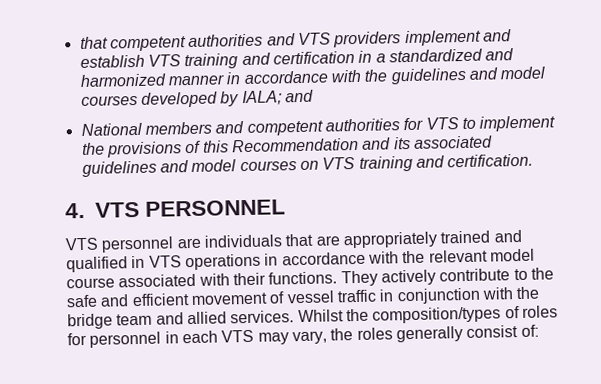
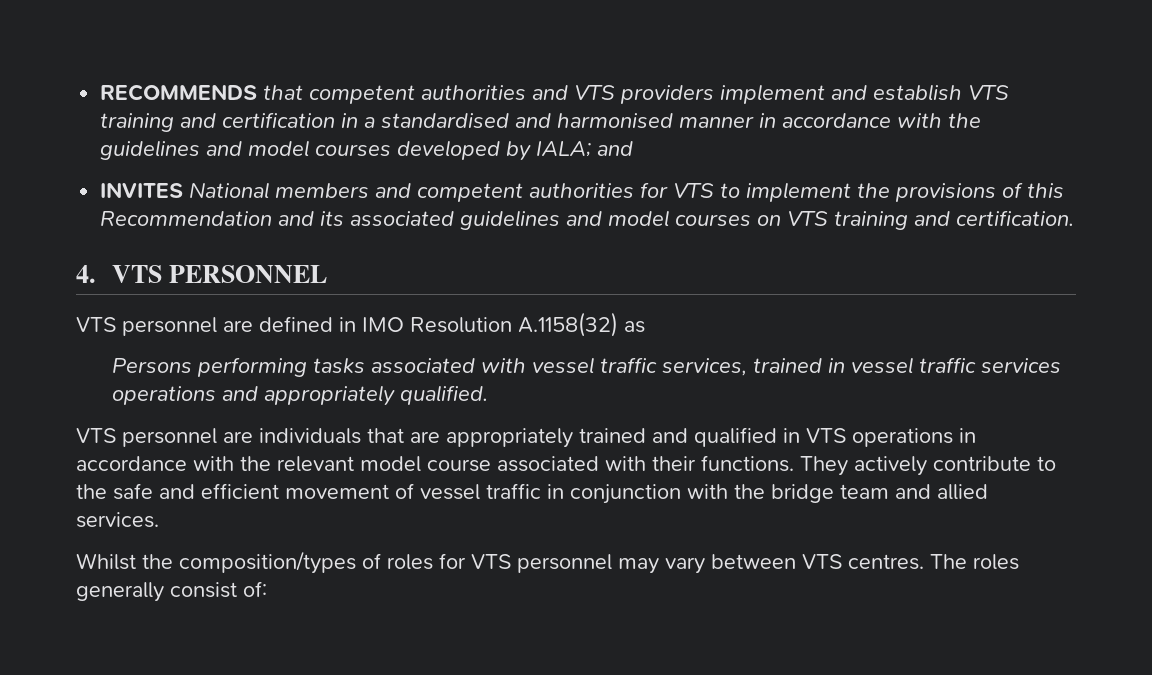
- that competent authorities and VTS providers implement and establish VTS training and certification in a standardized and harmonized manner in accordance with the guidelines and model courses developed by IALA; and
+ RECOMMENDS that competent authorities and VTS providers implement and establish VTS training and certification in a standardised and harmonised manner in accordance with the guidelines and model courses developed by IALA; and
- National members and competent authorities for VTS to implement the provisions of this Recommendation and its associated guidelines and model courses on VTS training and certification.
+ INVITES National members and competent authorities for VTS to implement the provisions of this Recommendation and its associated guidelines and model courses on VTS training and certification.
+ VTS personnel are defined in IMO Resolution A.1158(32) as
+ Persons performing tasks associated with vessel traffic services, trained in vessel traffic services operations and appropriately qualified.
- They actively contribute to the safe and efficient movement of vessel traffic in conjunction with the bridge team and allied services. Whilst the composition/types of roles for personnel in each VTS may vary, the roles generally consist of:
+ They actively contribute to the safe and efficient movement of vessel traffic in conjunction with the bridge team and allied services.
+ Whilst the composition/types of roles for VTS personnel may vary between VTS centres. The roles generally consist of:

